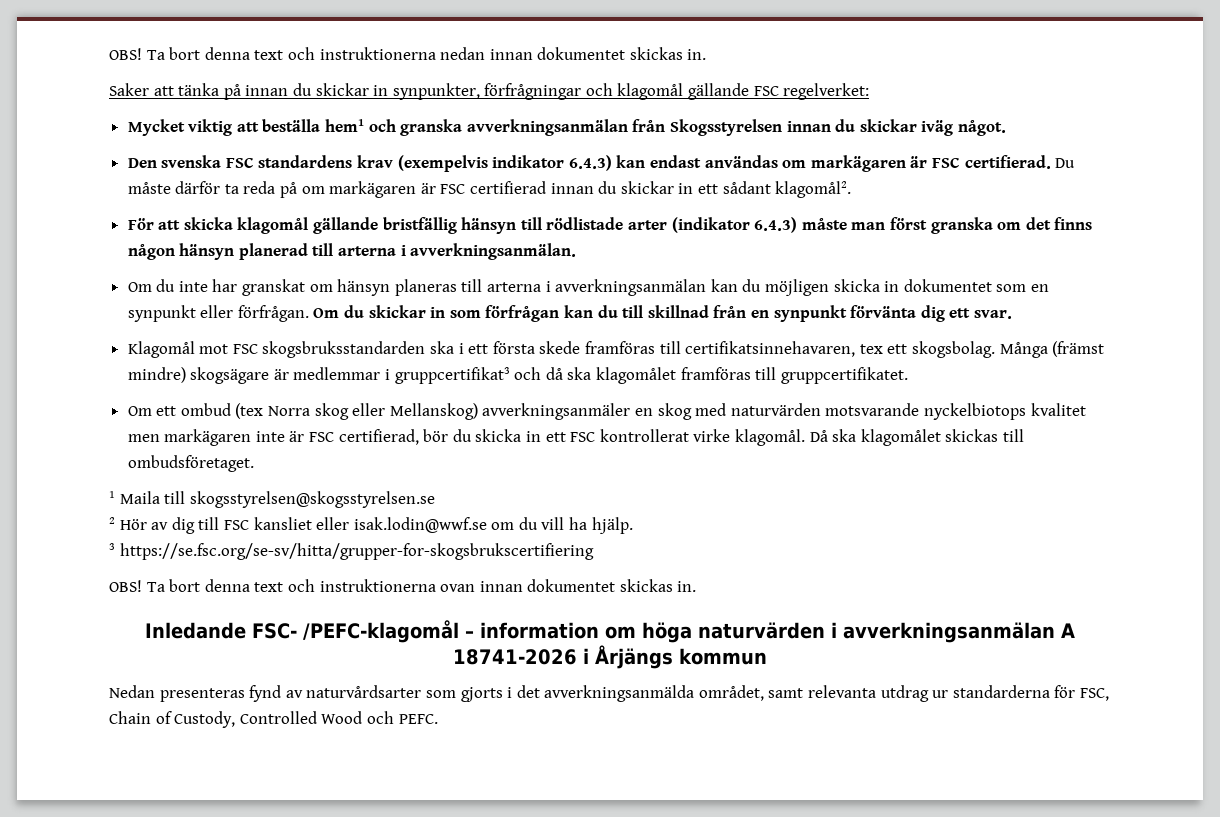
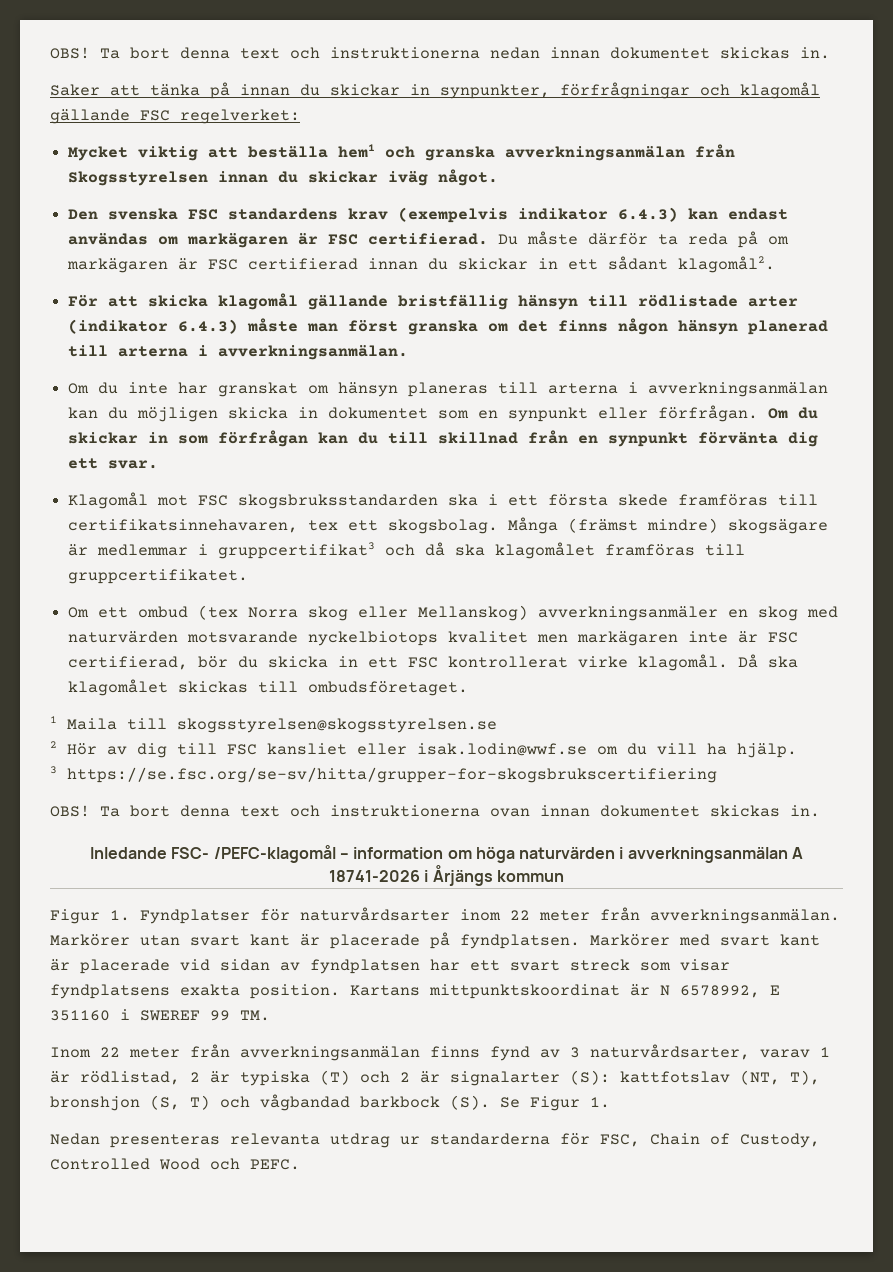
- Nedan presenteras fynd av naturvårdsarter som gjorts i det avverkningsanmälda området, samt relevanta utdrag ur standarderna för FSC, Chain of Custody, Controlled Wood och PEFC.
+ Figur 1. Fyndplatser för naturvårdsarter inom 22 meter från avverkningsanmälan. Markörer utan svart kant är placerade på fyndplatsen. Markörer med svart kant är placerade vid sidan av fyndplatsen har ett svart streck som visar fyndplatsens exakta position. Kartans mittpunktskoordinat är N 6578992, E 351160 i SWEREF 99 TM.
+ Inom 22 meter från avverkningsanmälan finns fynd av 3 naturvårdsarter, varav 1 är rödlistad, 2 är typiska (T) och 2 är signalarter (S): kattfotslav (NT, T), bronshjon (S, T) och vågbandad barkbock (S). Se Figur 1.
+ Nedan presenteras relevanta utdrag ur standarderna för FSC, Chain of Custody, Controlled Wood och PEFC.

